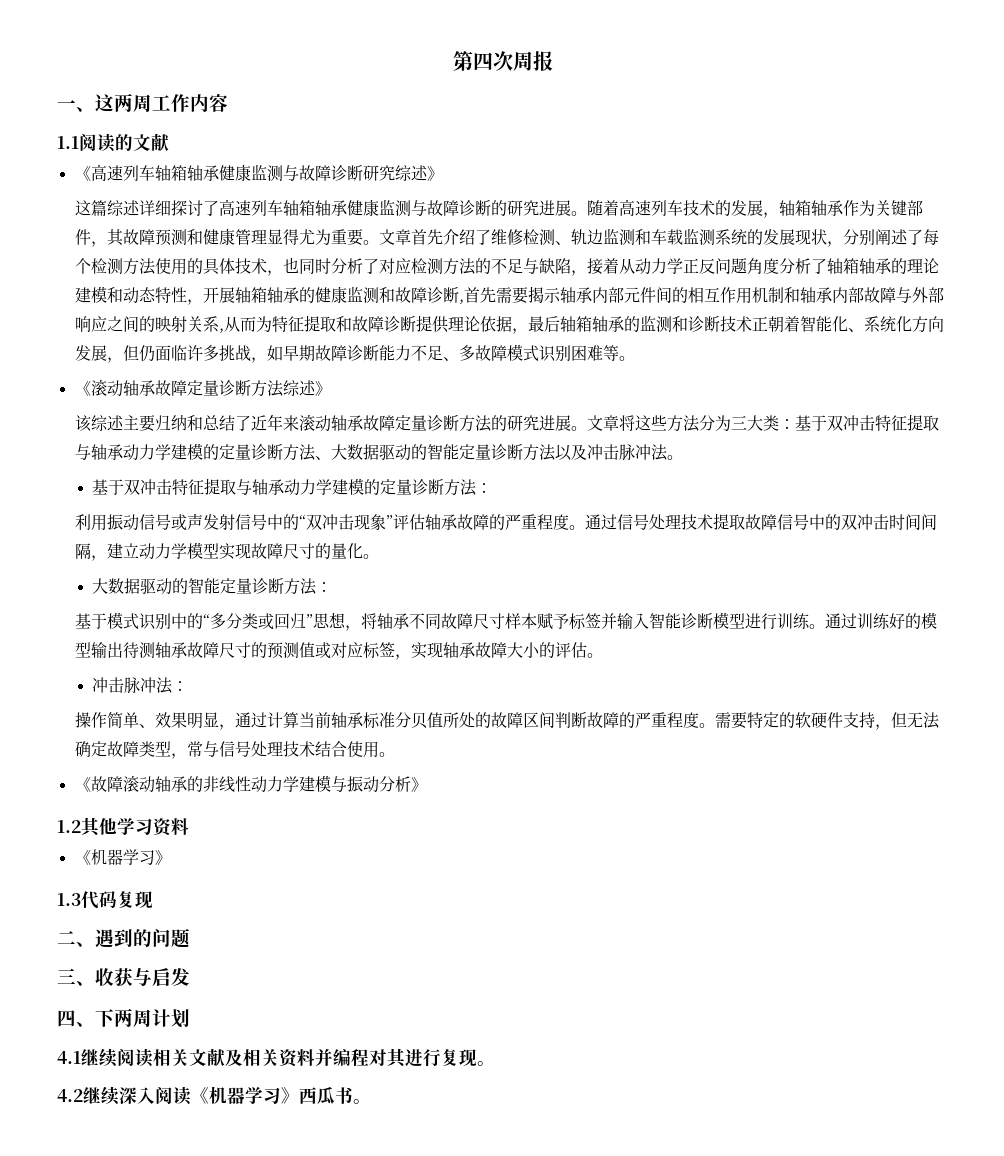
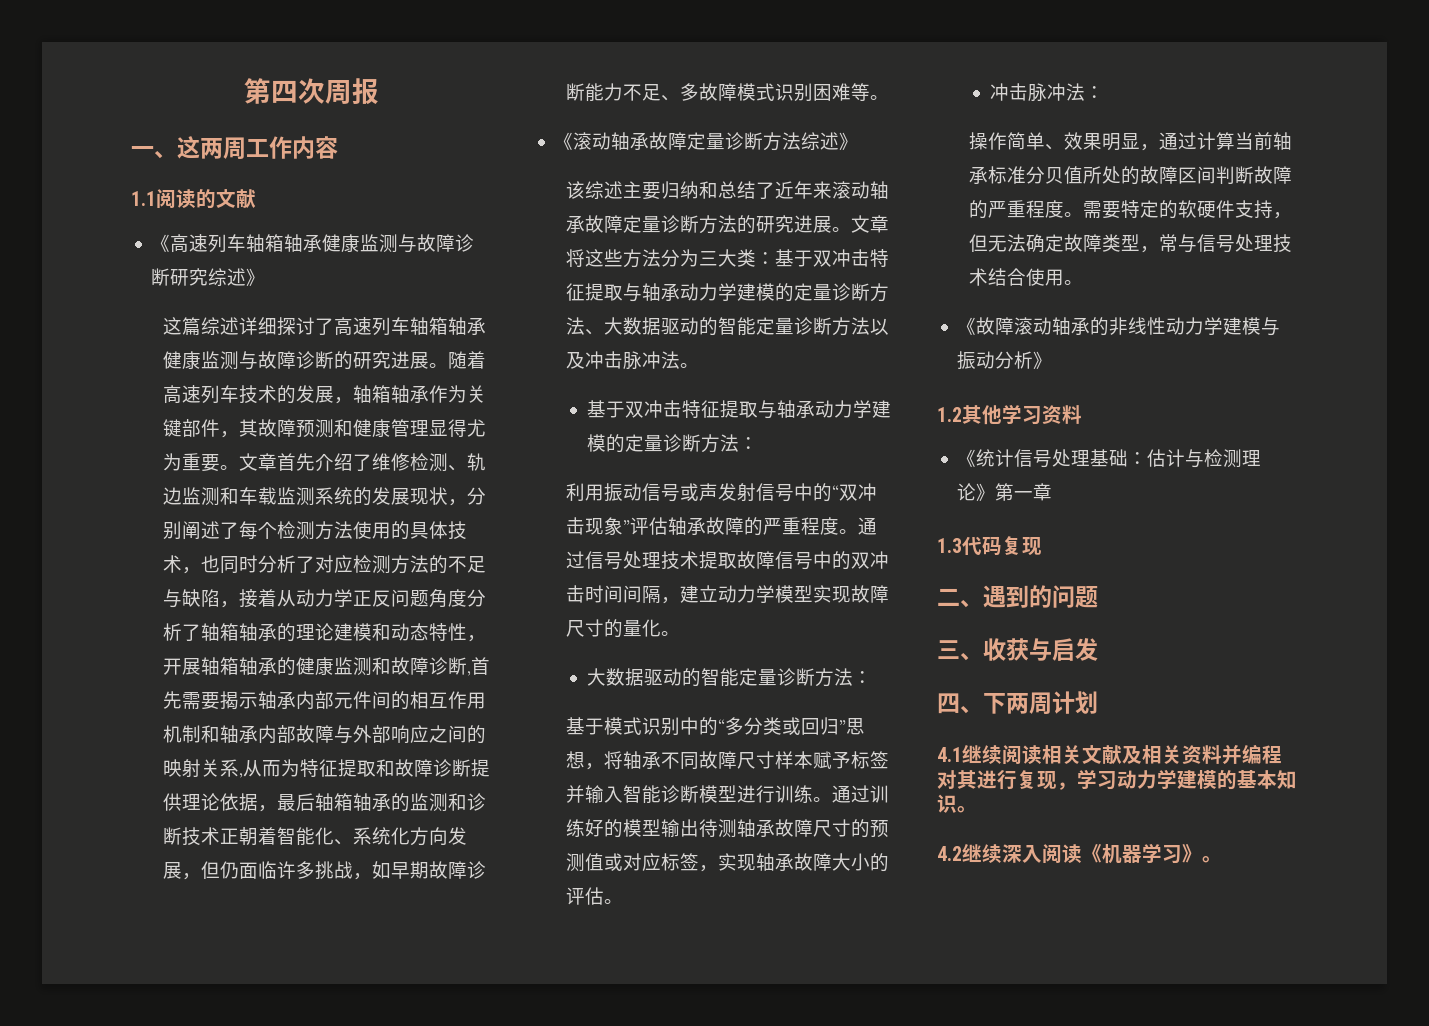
  1.2其他学习资料
- 《机器学习》
+ 《统计信号处理基础：估计与检测理论》第一章
- 4.1继续阅读相关文献及相关资料并编程对其进行复现。
+ 4.1继续阅读相关文献及相关资料并编程对其进行复现，学习动力学建模的基本知识。
- 4.2继续深入阅读《机器学习》西瓜书。
+ 4.2继续深入阅读《机器学习》。

